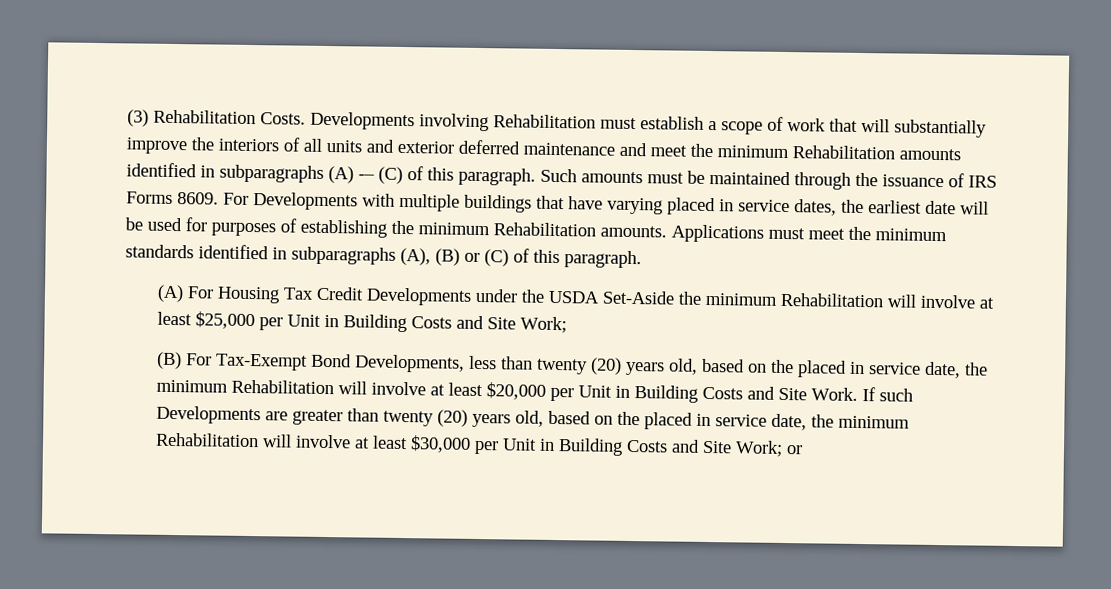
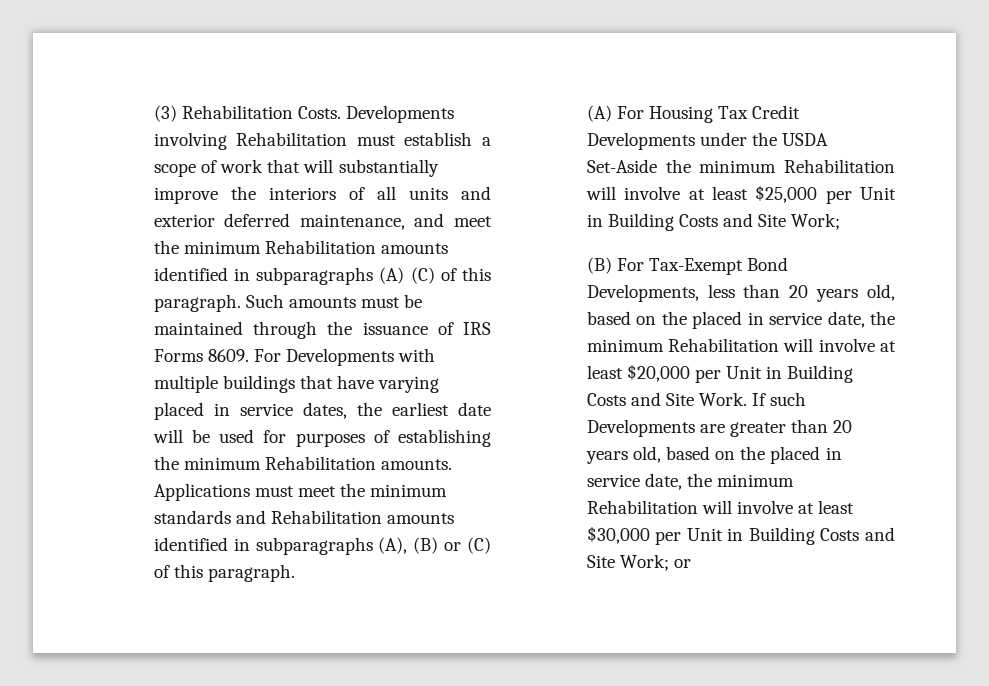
- Developments involving Rehabilitation must establish a scope of work that will substantially improve the interiors of all units and exterior deferred maintenance and meet the minimum Rehabilitation amounts identified in subparagraphs (A) -– (C) of this paragraph.
+ Developments involving Rehabilitation must establish a scope of work that will substantially improve the interiors of all units and exterior deferred maintenance, and meet the minimum Rehabilitation amounts identified in subparagraphs (A) (C) of this paragraph.
- Applications must meet the minimum standards identified in subparagraphs (A), (B) or (C) of this paragraph.
+ Applications must meet the minimum standards and Rehabilitation amounts identified in subparagraphs (A), (B) or (C) of this paragraph.
- (B) For Tax-Exempt Bond Developments, less than twenty (20) years old, based on the placed in service date, the minimum Rehabilitation will involve at least $20,000 per Unit in Building Costs and Site Work.
+ (B) For Tax-Exempt Bond Developments, less than 20 years old, based on the placed in service date, the minimum Rehabilitation will involve at least $20,000 per Unit in Building Costs and Site Work.
- If such Developments are greater than twenty (20) years old, based on the placed in service date, the minimum Rehabilitation will involve at least $30,000 per Unit in Building Costs and Site Work; or
+ If such Developments are greater than 20 years old, based on the placed in service date, the minimum Rehabilitation will involve at least $30,000 per Unit in Building Costs and Site Work; or

